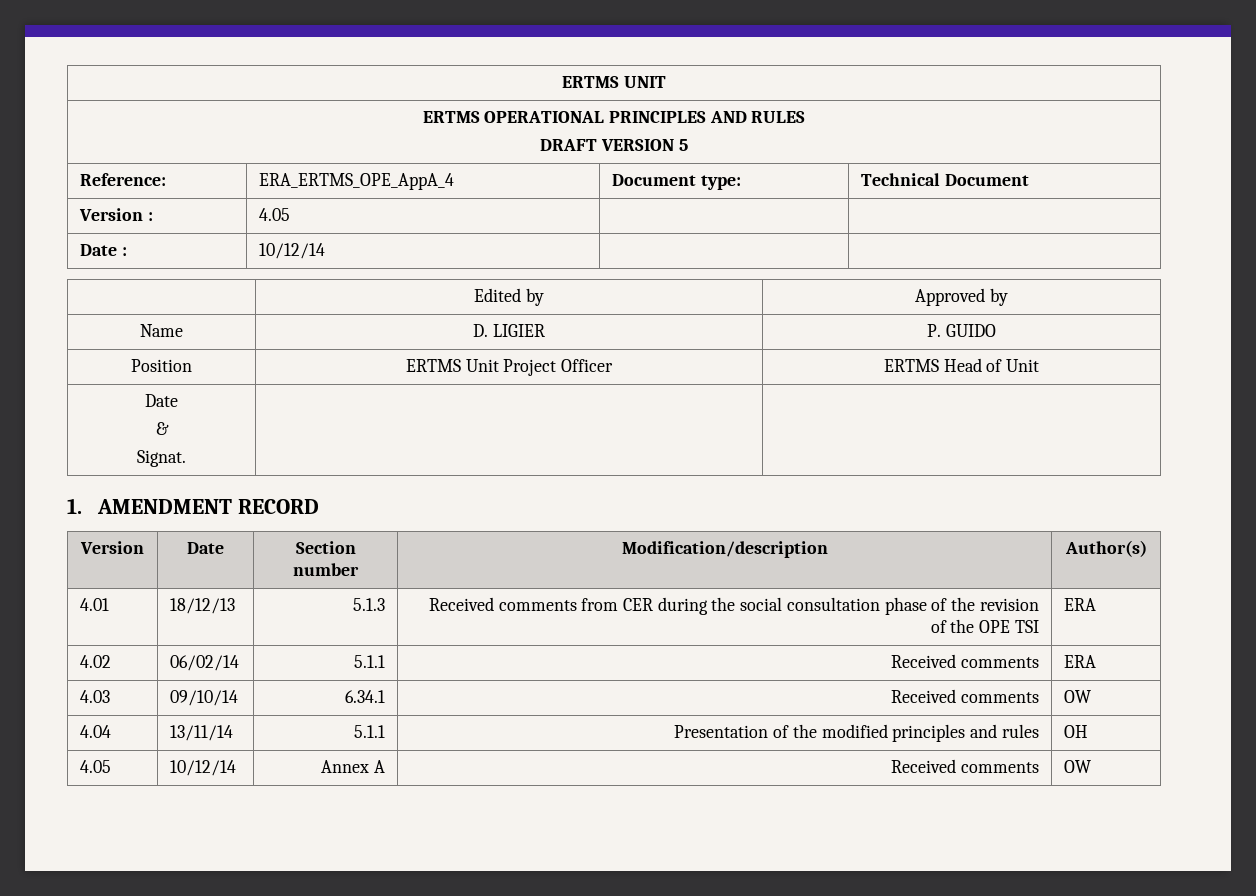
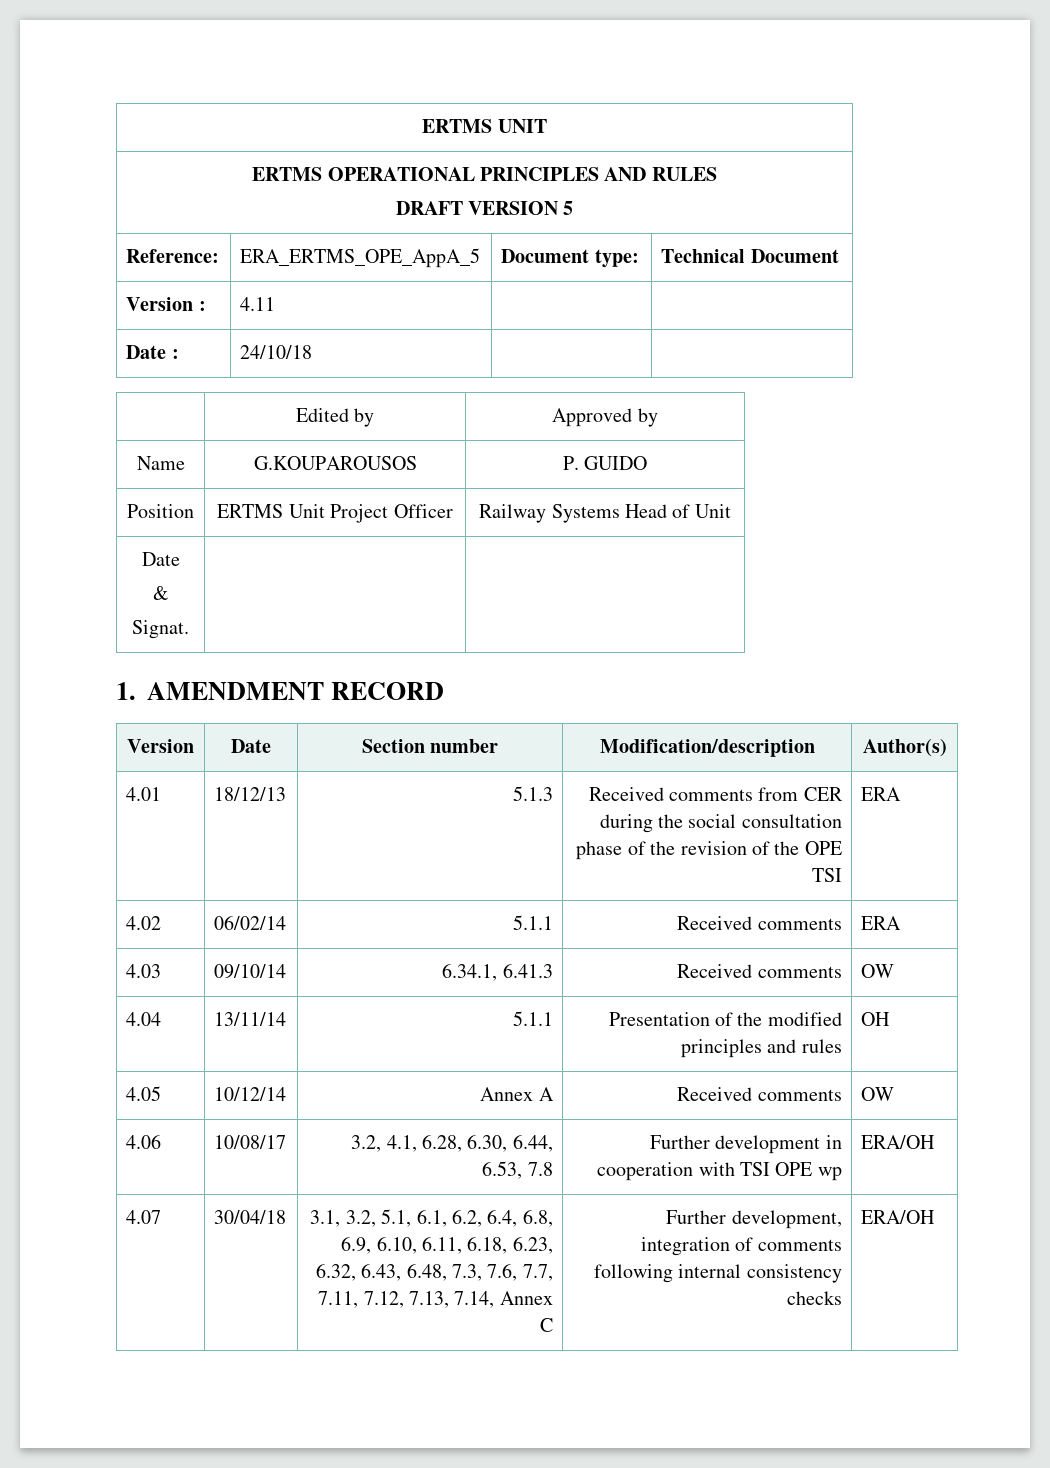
- Reference: | ERA_ERTMS_OPE_AppA_4 | Document type: | Technical Document
+ Reference: | ERA_ERTMS_OPE_AppA_5 | Document type: | Technical Document
- Version : | 4.05 | |
+ Version : | 4.11 | |
- Date : | 10/12/14 | |
+ Date : | 24/10/18 | |
- Name | D. LIGIER | P. GUIDO
+ Name | G.KOUPAROUSOS | P. GUIDO
- Position | ERTMS Unit Project Officer | ERTMS Head of Unit
+ Position | ERTMS Unit Project Officer | Railway Systems Head of Unit
- 4.03 | 09/10/14 | 6.34.1 | Received comments | OW
+ 4.03 | 09/10/14 | 6.34.1, 6.41.3 | Received comments | OW
+ 4.06 | 10/08/17 | 3.2, 4.1, 6.28, 6.30, 6.44, 6.53, 7.8 | Further development in cooperation with TSI OPE wp | ERA/OH
+ 4.07 | 30/04/18 | 3.1, 3.2, 5.1, 6.1, 6.2, 6.4, 6.8, 6.9, 6.10, 6.11, 6.18, 6.23, 6.32, 6.43, 6.48, 7.3, 7.6, 7.7, 7.11, 7.12, 7.13, 7.14, Annex C | Further development, integration of comments following internal consistency checks | ERA/OH

